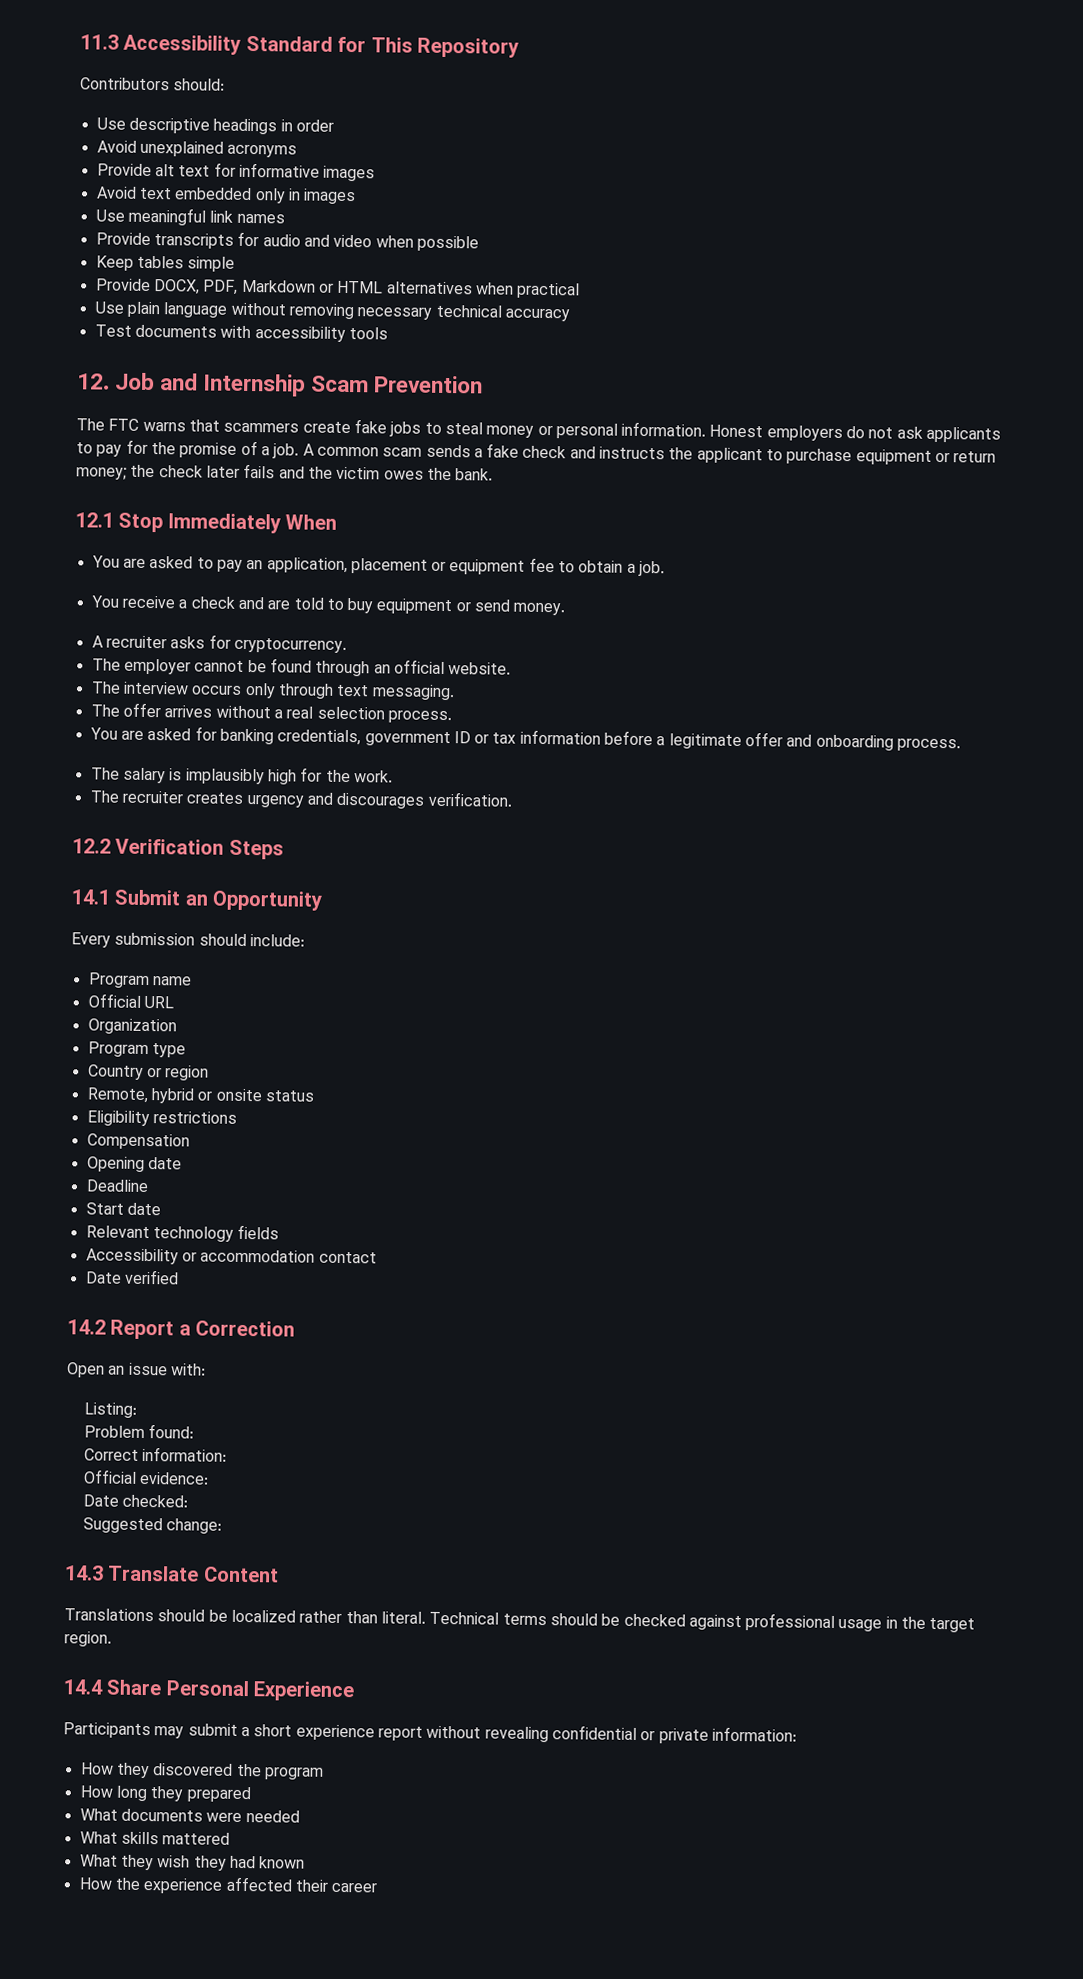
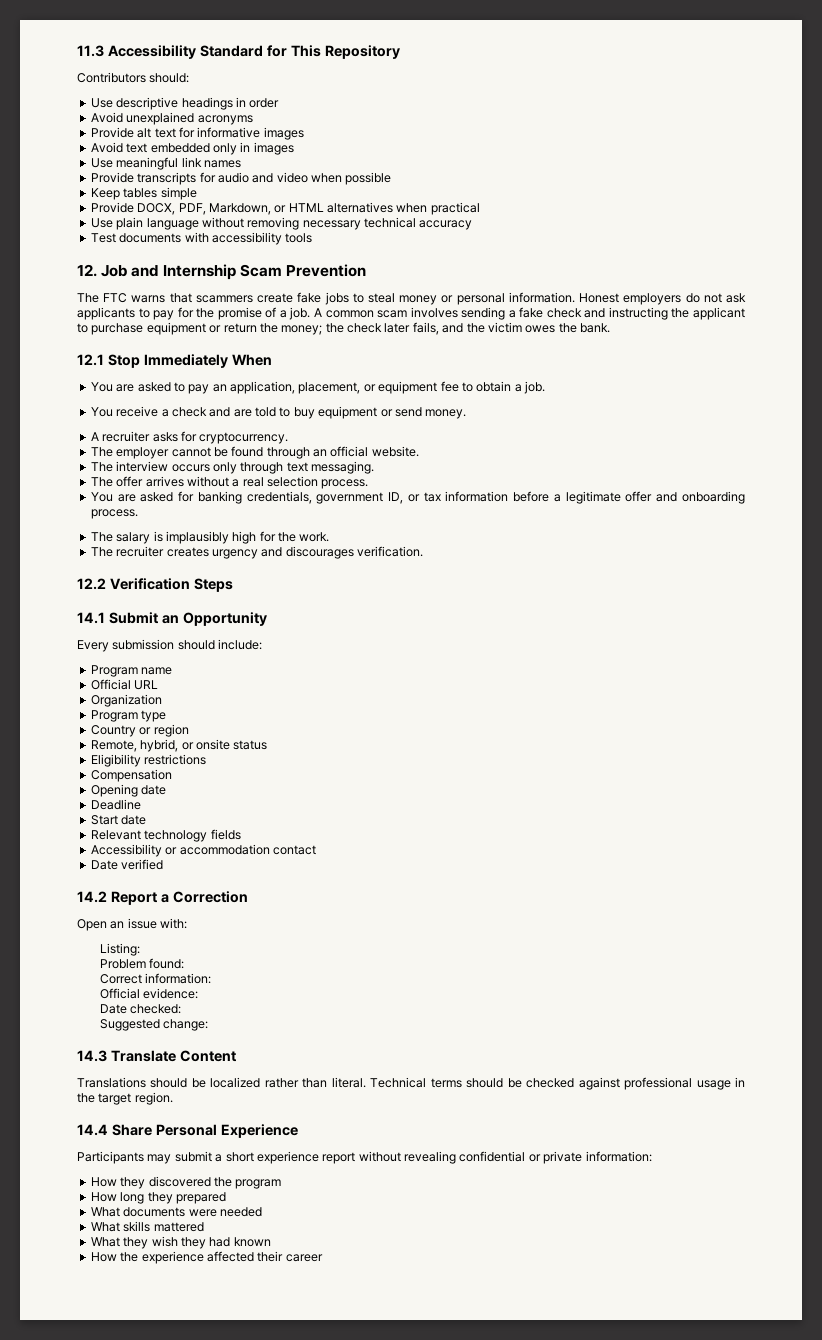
- Provide DOCX, PDF, Markdown or HTML alternatives when practical
+ Provide DOCX, PDF, Markdown, or HTML alternatives when practical
- A common scam sends a fake check and instructs the applicant to purchase equipment or return money; the check later fails and the victim owes the bank.
+ A common scam involves sending a fake check and instructing the applicant to purchase equipment or return the money; the check later fails, and the victim owes the bank.
- You are asked to pay an application, placement or equipment fee to obtain a job.
+ You are asked to pay an application, placement, or equipment fee to obtain a job.
- You are asked for banking credentials, government ID or tax information before a legitimate offer and onboarding process.
+ You are asked for banking credentials, government ID, or tax information before a legitimate offer and onboarding process.
- Remote, hybrid or onsite status
+ Remote, hybrid, or onsite status

